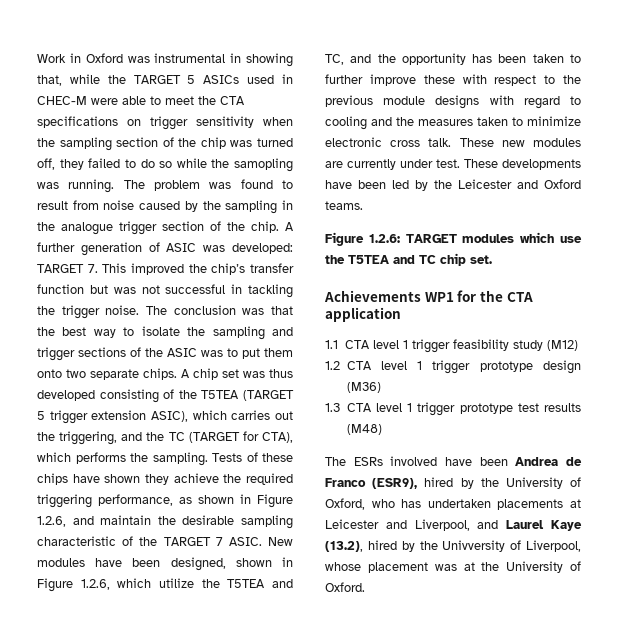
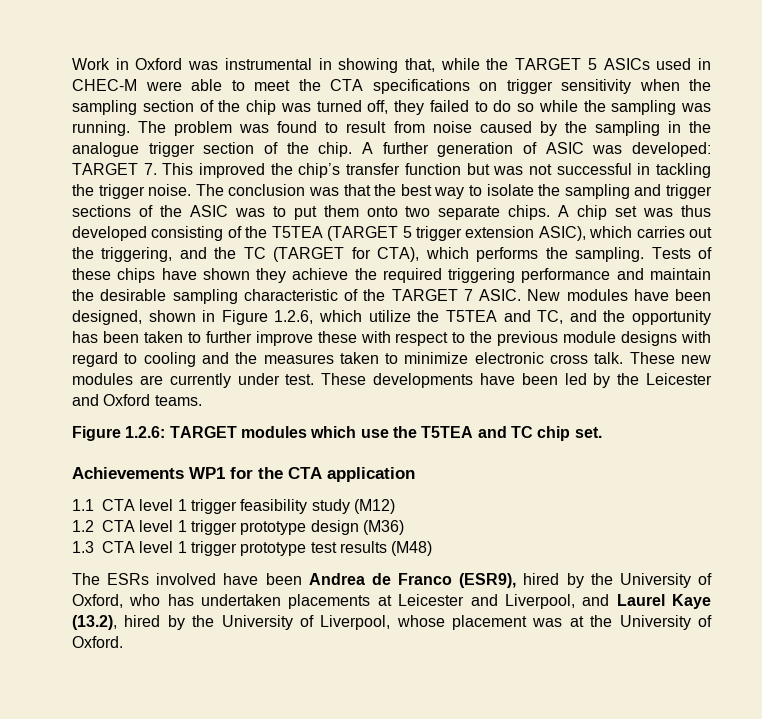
- Work in Oxford was instrumental in showing that, while the TARGET 5 ASICs used in CHEC-M were able to meet the CTA specifications on trigger sensitivity when the sampling section of the chip was turned off, they failed to do so while the samopling was running.
+ Work in Oxford was instrumental in showing that, while the TARGET 5 ASICs used in CHEC-M were able to meet the CTA specifications on trigger sensitivity when the sampling section of the chip was turned off, they failed to do so while the sampling was running.
- Tests of these chips have shown they achieve the required triggering performance, as shown in Figure 1.2.6, and maintain the desirable sampling characteristic of the TARGET 7 ASIC.
+ Tests of these chips have shown they achieve the required triggering performance and maintain the desirable sampling characteristic of the TARGET 7 ASIC.
- The ESRs involved have been Andrea de Franco (ESR9), hired by the University of Oxford, who has undertaken placements at Leicester and Liverpool, and Laurel Kaye (13.2), hired by the Univversity of Liverpool, whose placement was at the University of Oxford.
+ The ESRs involved have been Andrea de Franco (ESR9), hired by the University of Oxford, who has undertaken placements at Leicester and Liverpool, and Laurel Kaye (13.2), hired by the University of Liverpool, whose placement was at the University of Oxford.

